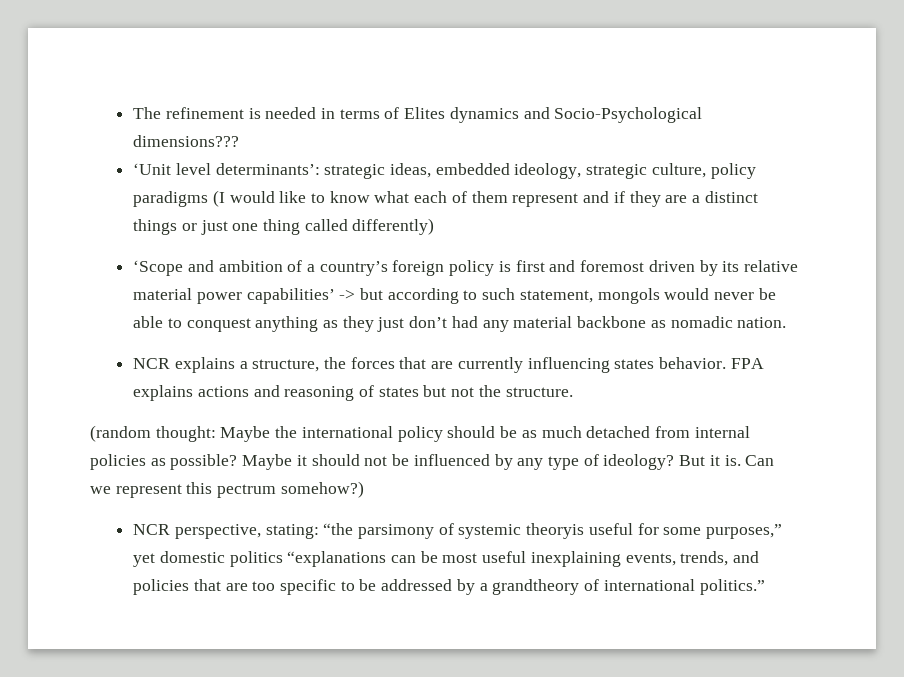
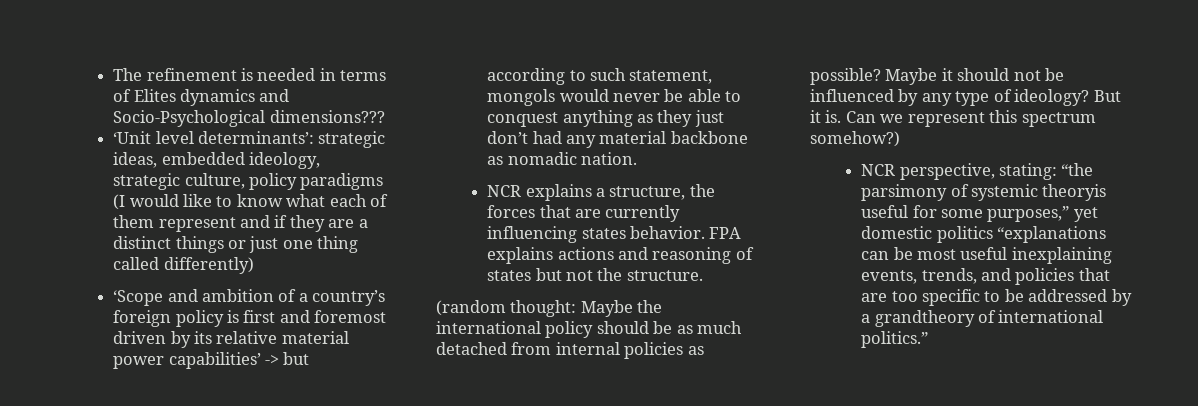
- Can we represent this pectrum somehow?)
+ Can we represent this spectrum somehow?)

